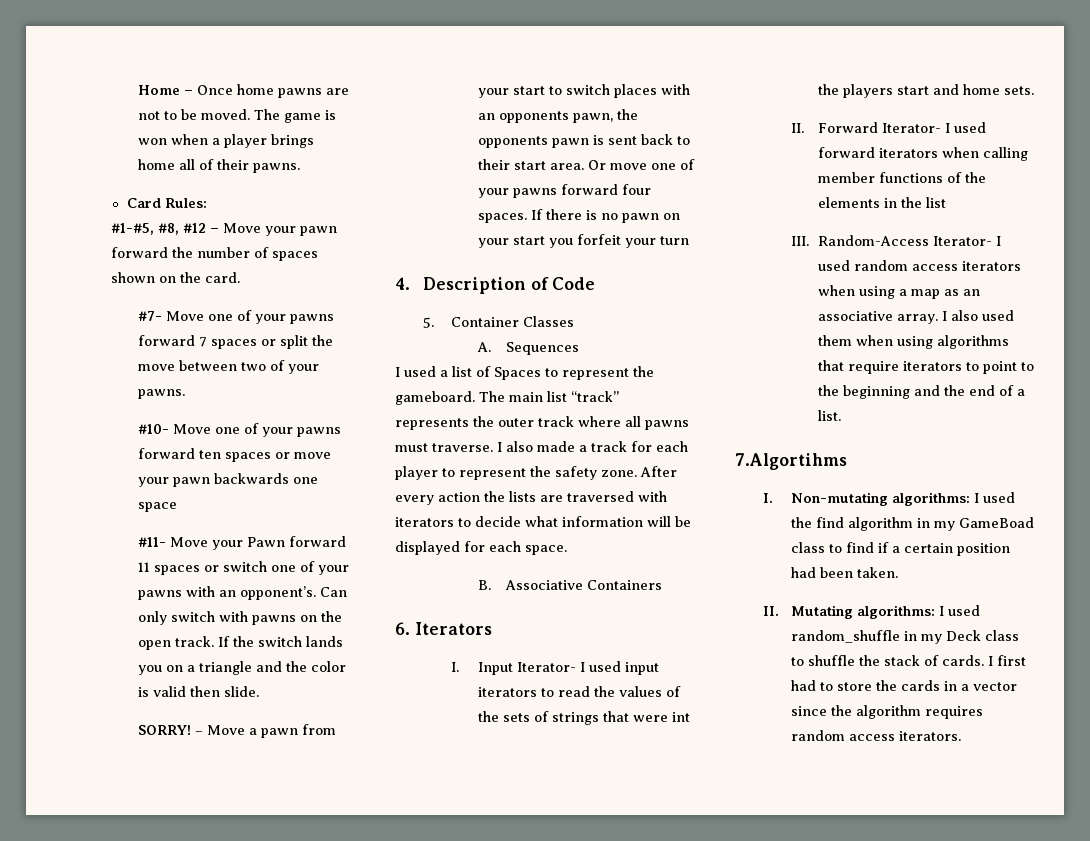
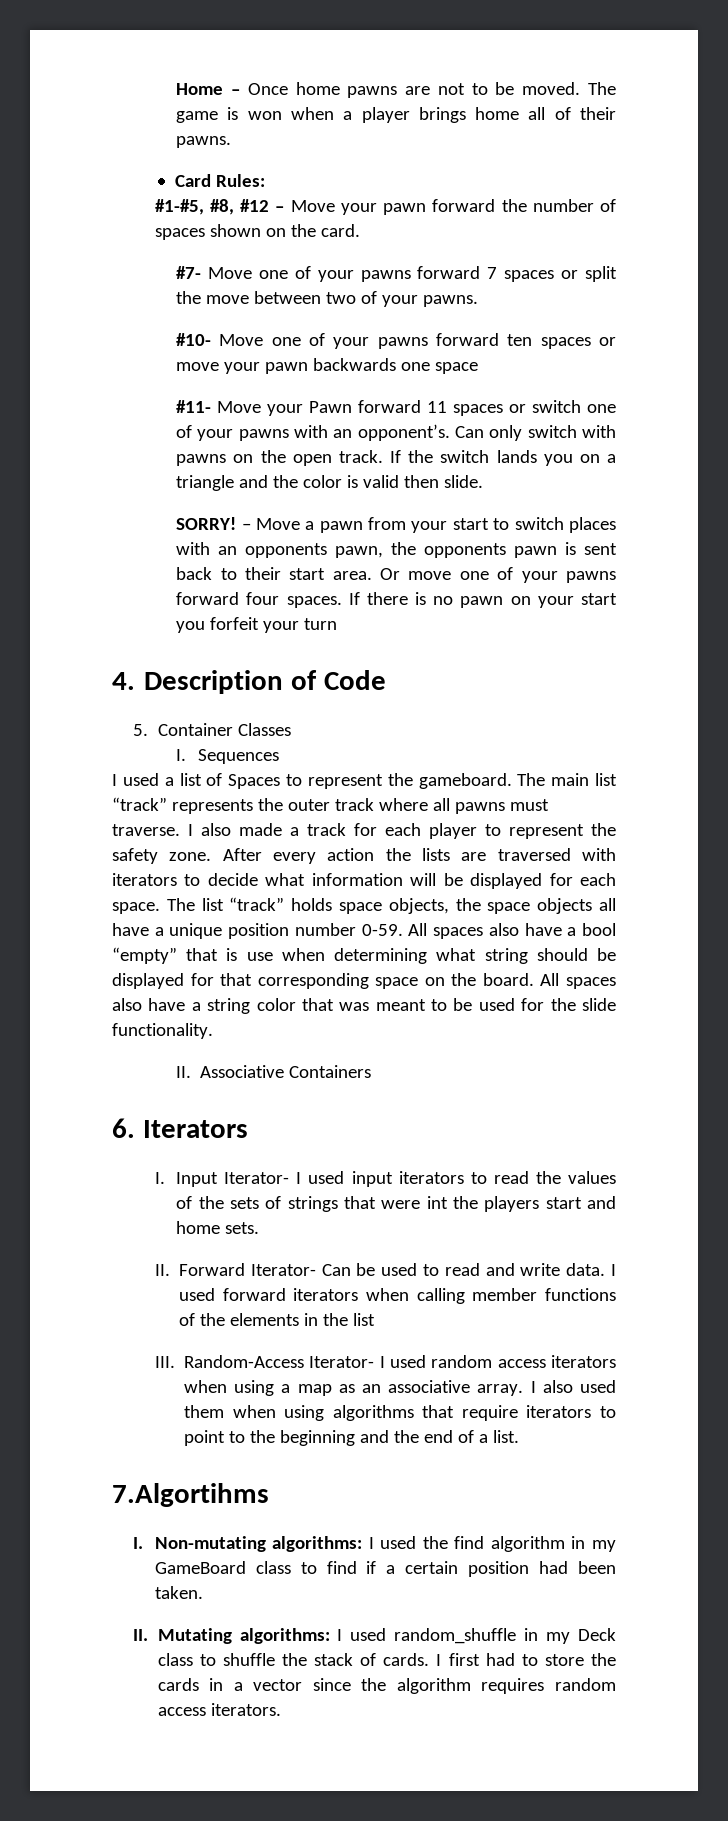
- A. Sequences
+ I. Sequences
- After every action the lists are traversed with iterators to decide what information will be displayed for each space.
- B. Associative Containers
+ After every action the lists are traversed with iterators to decide what information will be displayed for each space. The list “track” holds space objects, the space objects all have a unique position number 0-59. All spaces also have a bool “empty” that is use when determining what string should be displayed for that corresponding space on the board. All spaces also have a string color that was meant to be used for the slide functionality.
+ II. Associative Containers
- II. Forward Iterator- I used forward iterators when calling member functions of the elements in the list
+ II. Forward Iterator- Can be used to read and write data. I used forward iterators when calling member functions of the elements in the list
- I. Non-mutating algorithms: I used the find algorithm in my GameBoad class to find if a certain position had been taken.
+ I. Non-mutating algorithms: I used the find algorithm in my GameBoard class to find if a certain position had been taken.

